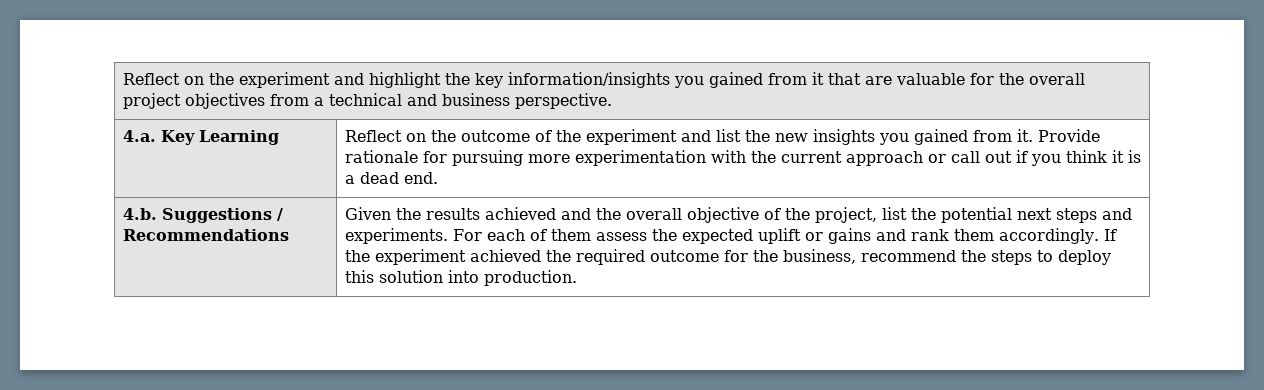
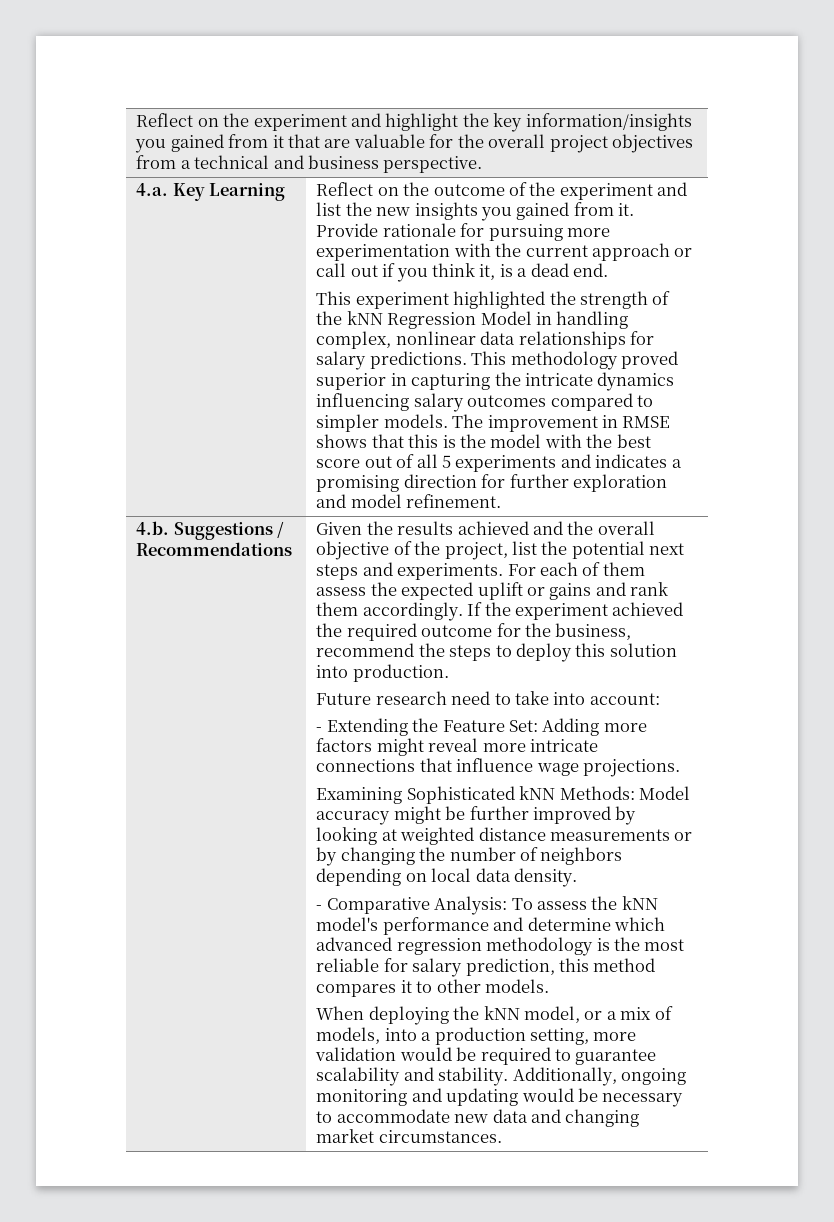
- Provide rationale for pursuing more experimentation with the current approach or call out if you think it is a dead end.
+ Provide rationale for pursuing more experimentation with the current approach or call out if you think it, is a dead end.
+ This experiment highlighted the strength of the kNN Regression Model in handling complex, nonlinear data relationships for salary predictions. This methodology proved superior in capturing the intricate dynamics influencing salary outcomes compared to simpler models. The improvement in RMSE shows that this is the model with the best score out of all 5 experiments and indicates a promising direction for further exploration and model refinement.
+ Future research need to take into account:
+ - Extending the Feature Set: Adding more factors might reveal more intricate connections that influence wage projections.
+ Examining Sophisticated kNN Methods: Model accuracy might be further improved by looking at weighted distance measurements or by changing the number of neighbors depending on local data density.
+ - Comparative Analysis: To assess the kNN model's performance and determine which advanced regression methodology is the most reliable for salary prediction, this method compares it to other models.
+ When deploying the kNN model, or a mix of models, into a production setting, more validation would be required to guarantee scalability and stability. Additionally, ongoing monitoring and updating would be necessary to accommodate new data and changing market circumstances.

